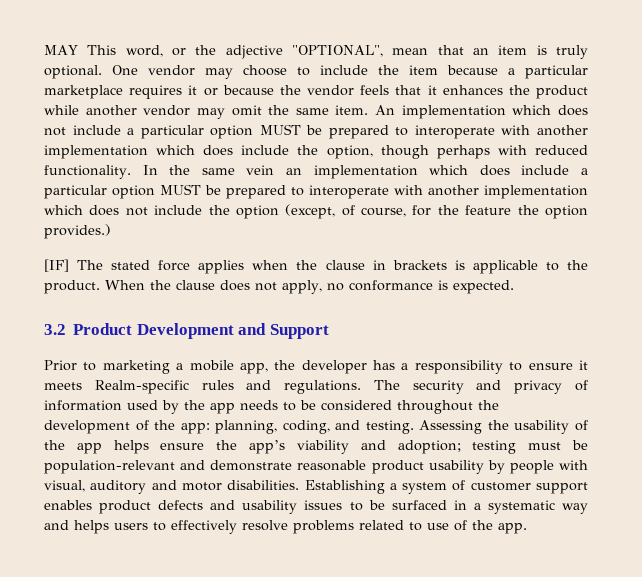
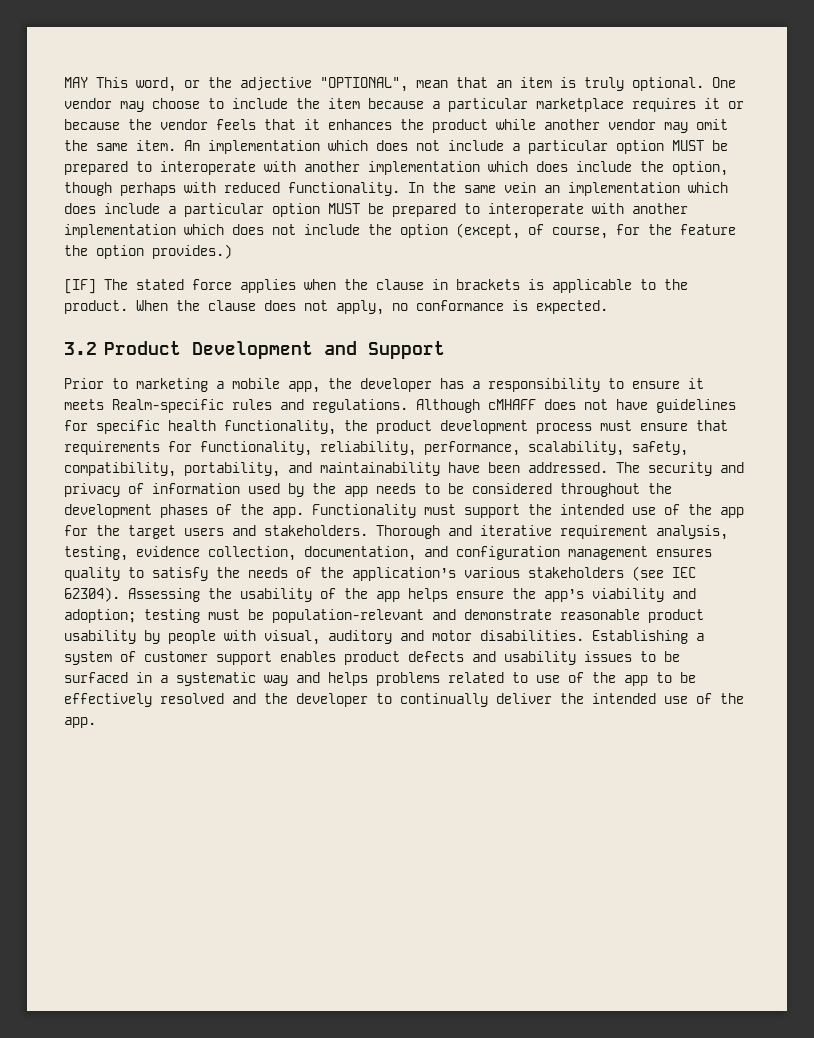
+ Although cMHAFF does not have guidelines for specific health functionality, the product development process must ensure that requirements for functionality, reliability, performance, scalability, safety, compatibility, portability, and maintainability have been addressed.
- The security and privacy of information used by the app needs to be considered throughout the development of the app: planning, coding, and testing.
+ The security and privacy of information used by the app needs to be considered throughout the development phases of the app. Functionality must support the intended use of the app for the target users and stakeholders. Thorough and iterative requirement analysis, testing, evidence collection, documentation, and configuration management ensures quality to satisfy the needs of the application’s various stakeholders (see IEC 62304).
- Establishing a system of customer support enables product defects and usability issues to be surfaced in a systematic way and helps users to effectively resolve problems related to use of the app.
+ Establishing a system of customer support enables product defects and usability issues to be surfaced in a systematic way and helps problems related to use of the app to be effectively resolved and the developer to continually deliver the intended use of the app.

